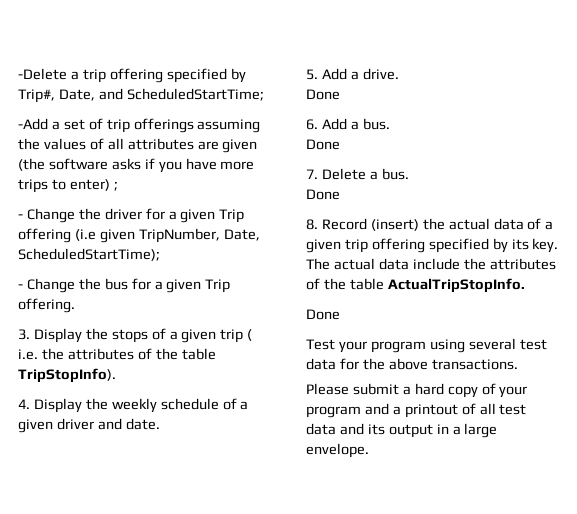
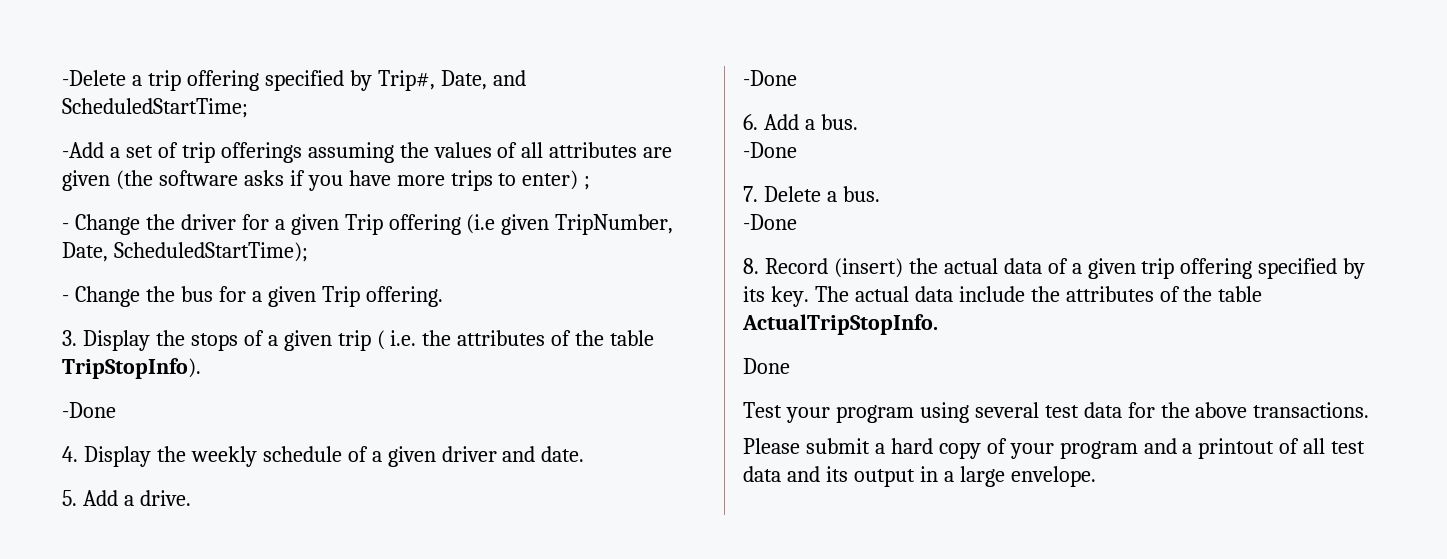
  3. Display the stops of a given trip ( i.e. the attributes of the table TripStopInfo).
+ -Done
  5. Add a drive.
- Done
+ -Done
  6. Add a bus.
- Done
+ -Done
  7. Delete a bus.
- Done
+ -Done

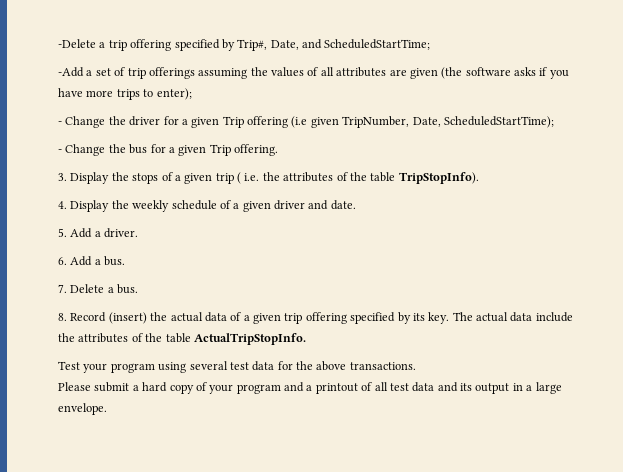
- -Add a set of trip offerings assuming the values of all attributes are given (the software asks if you have more trips to enter) ;
+ -Add a set of trip offerings assuming the values of all attributes are given (the software asks if you have more trips to enter);
  3. Display the stops of a given trip ( i.e. the attributes of the table TripStopInfo).
- -Done
- 5. Add a drive.
- -Done
+ 5. Add a driver.
  6. Add a bus.
- -Done
  7. Delete a bus.
- -Done
- Done

